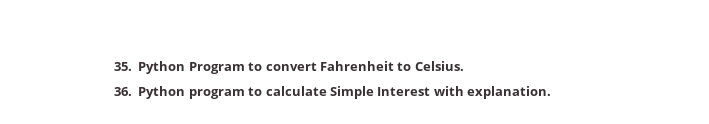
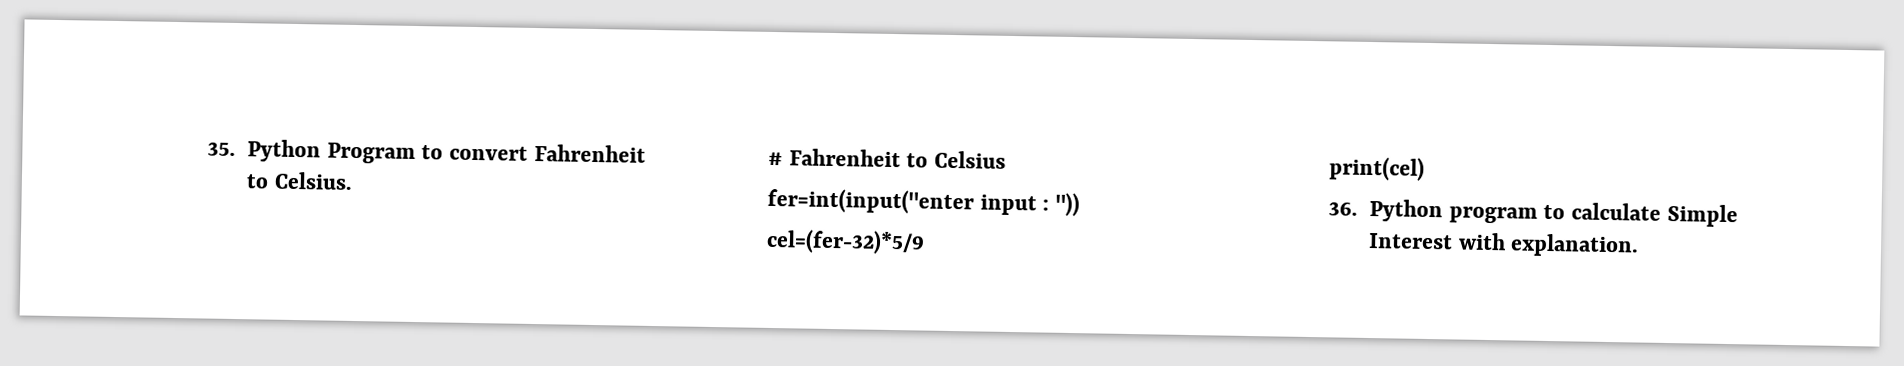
+ # Fahrenheit to Celsius
+ fer=int(input("enter input : "))
+ cel=(fer-32)*5/9
+ print(cel)

